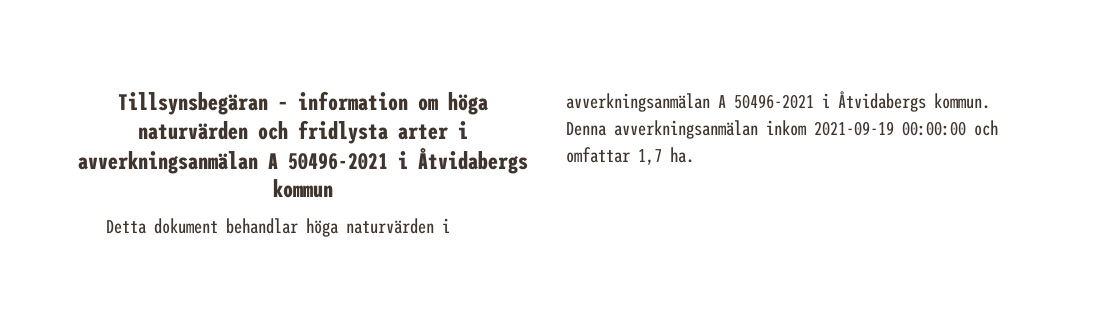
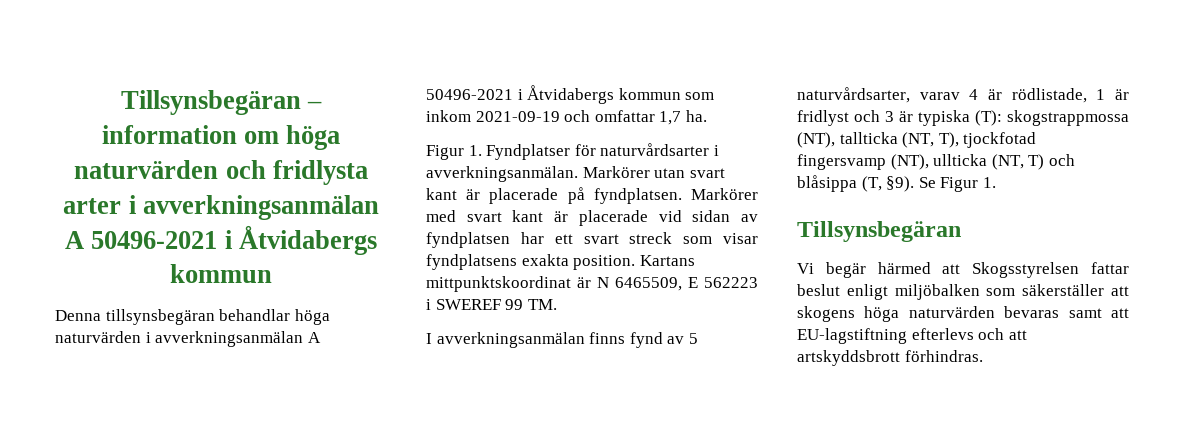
- Detta dokument behandlar höga naturvärden i avverkningsanmälan A 50496-2021 i Åtvidabergs kommun. Denna avverkningsanmälan inkom 2021-09-19 00:00:00 och omfattar 1,7 ha.
+ Denna tillsynsbegäran behandlar höga naturvärden i avverkningsanmälan A 50496-2021 i Åtvidabergs kommun som inkom 2021-09-19 och omfattar 1,7 ha.
+ Figur 1. Fyndplatser för naturvårdsarter i avverkningsanmälan. Markörer utan svart kant är placerade på fyndplatsen. Markörer med svart kant är placerade vid sidan av fyndplatsen har ett svart streck som visar fyndplatsens exakta position. Kartans mittpunktskoordinat är N 6465509, E 562223 i SWEREF 99 TM.
+ I avverkningsanmälan finns fynd av 5 naturvårdsarter, varav 4 är rödlistade, 1 är fridlyst och 3 är typiska (T): skogstrappmossa (NT), tallticka (NT, T), tjockfotad fingersvamp (NT), ullticka (NT, T) och blåsippa (T, §9). Se Figur 1.
+ Tillsynsbegäran
+ Vi begär härmed att Skogsstyrelsen fattar beslut enligt miljöbalken som säkerställer att skogens höga naturvärden bevaras samt att EU-lagstiftning efterlevs och att artskyddsbrott förhindras.

